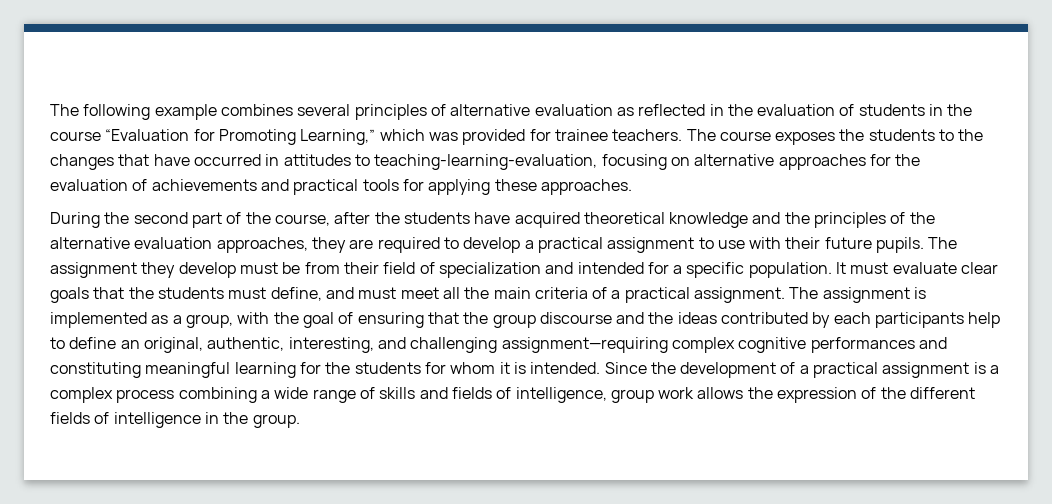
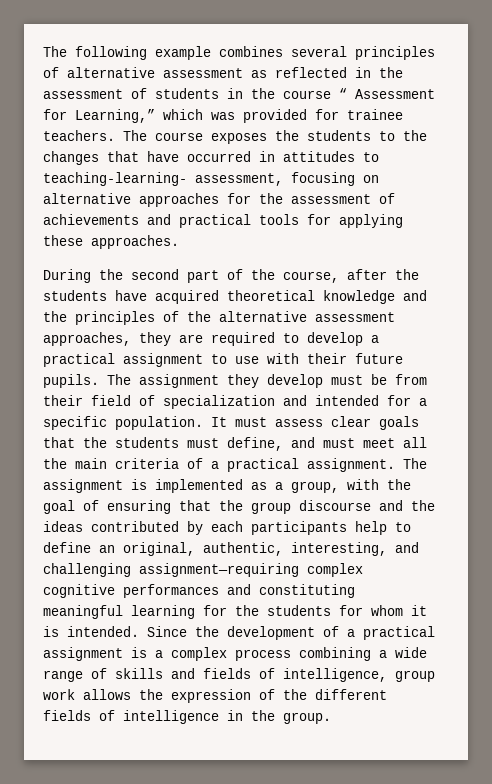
- The following example combines several principles of alternative evaluation as reflected in the evaluation of students in the course “Evaluation for Promoting Learning,” which was provided for trainee teachers.
+ The following example combines several principles of alternative assessment as reflected in the assessment of students in the course “ Assessment for Learning,” which was provided for trainee teachers.
- The course exposes the students to the changes that have occurred in attitudes to teaching-learning-evaluation, focusing on alternative approaches for the evaluation of achievements and practical tools for applying these approaches.
+ The course exposes the students to the changes that have occurred in attitudes to teaching-learning- assessment, focusing on alternative approaches for the assessment of achievements and practical tools for applying these approaches.
- During the second part of the course, after the students have acquired theoretical knowledge and the principles of the alternative evaluation approaches, they are required to develop a practical assignment to use with their future pupils.
+ During the second part of the course, after the students have acquired theoretical knowledge and the principles of the alternative assessment approaches, they are required to develop a practical assignment to use with their future pupils.
- It must evaluate clear goals that the students must define, and must meet all the main criteria of a practical assignment.
+ It must assess clear goals that the students must define, and must meet all the main criteria of a practical assignment.

